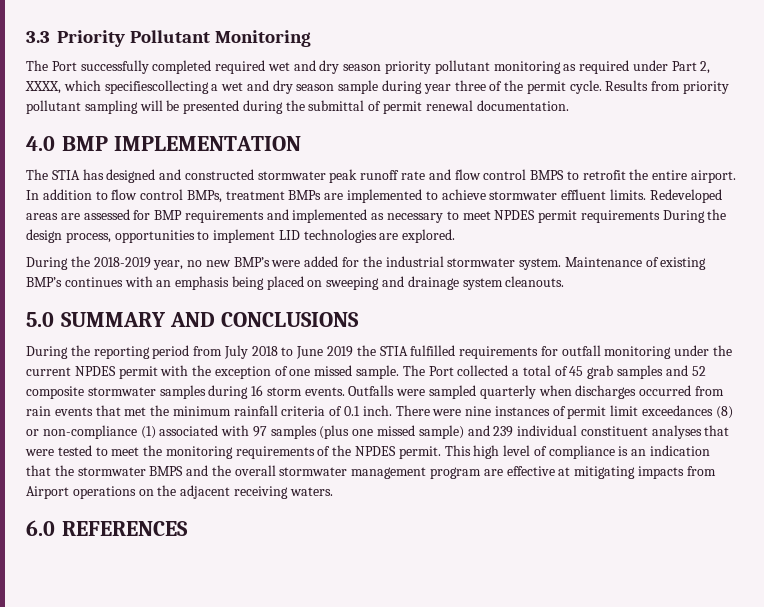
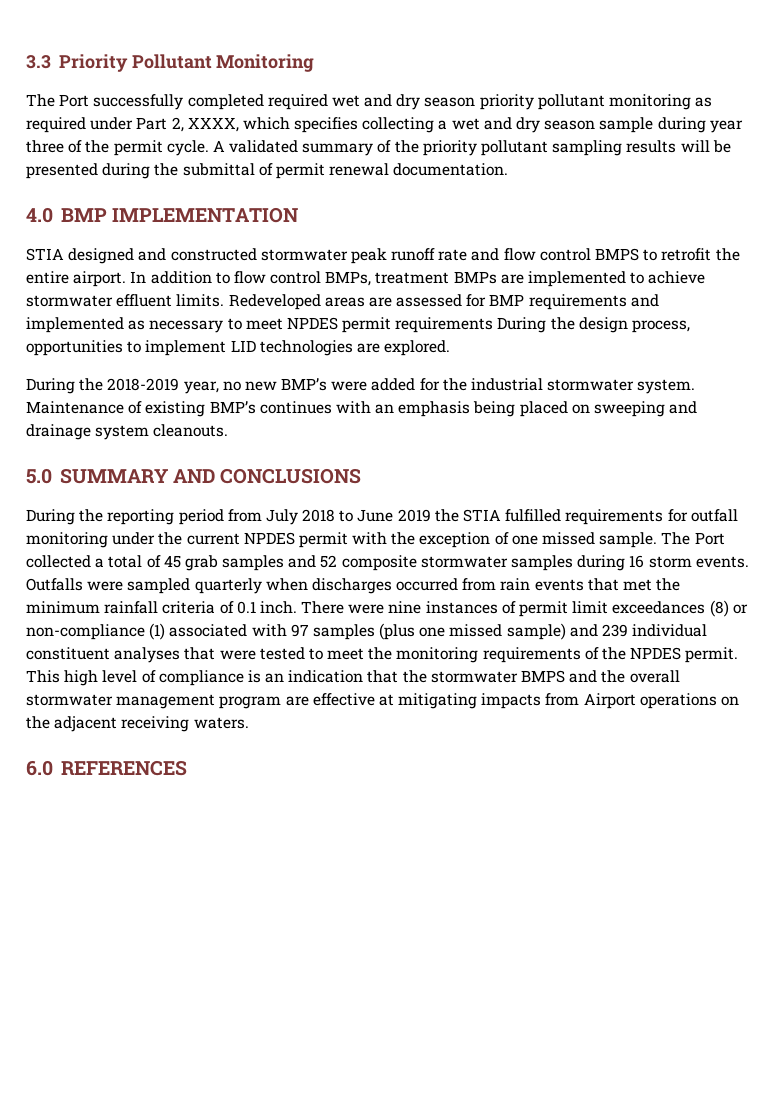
- The Port successfully completed required wet and dry season priority pollutant monitoring as required under Part 2, XXXX, which specifiescollecting a wet and dry season sample during year three of the permit cycle.
+ The Port successfully completed required wet and dry season priority pollutant monitoring as required under Part 2, XXXX, which specifies collecting a wet and dry season sample during year three of the permit cycle.
- Results from priority pollutant sampling will be presented during the submittal of permit renewal documentation.
+ A validated summary of the priority pollutant sampling results will be presented during the submittal of permit renewal documentation.
- The STIA has designed and constructed stormwater peak runoff rate and flow control BMPS to retrofit the entire airport.
+ STIA designed and constructed stormwater peak runoff rate and flow control BMPS to retrofit the entire airport.

